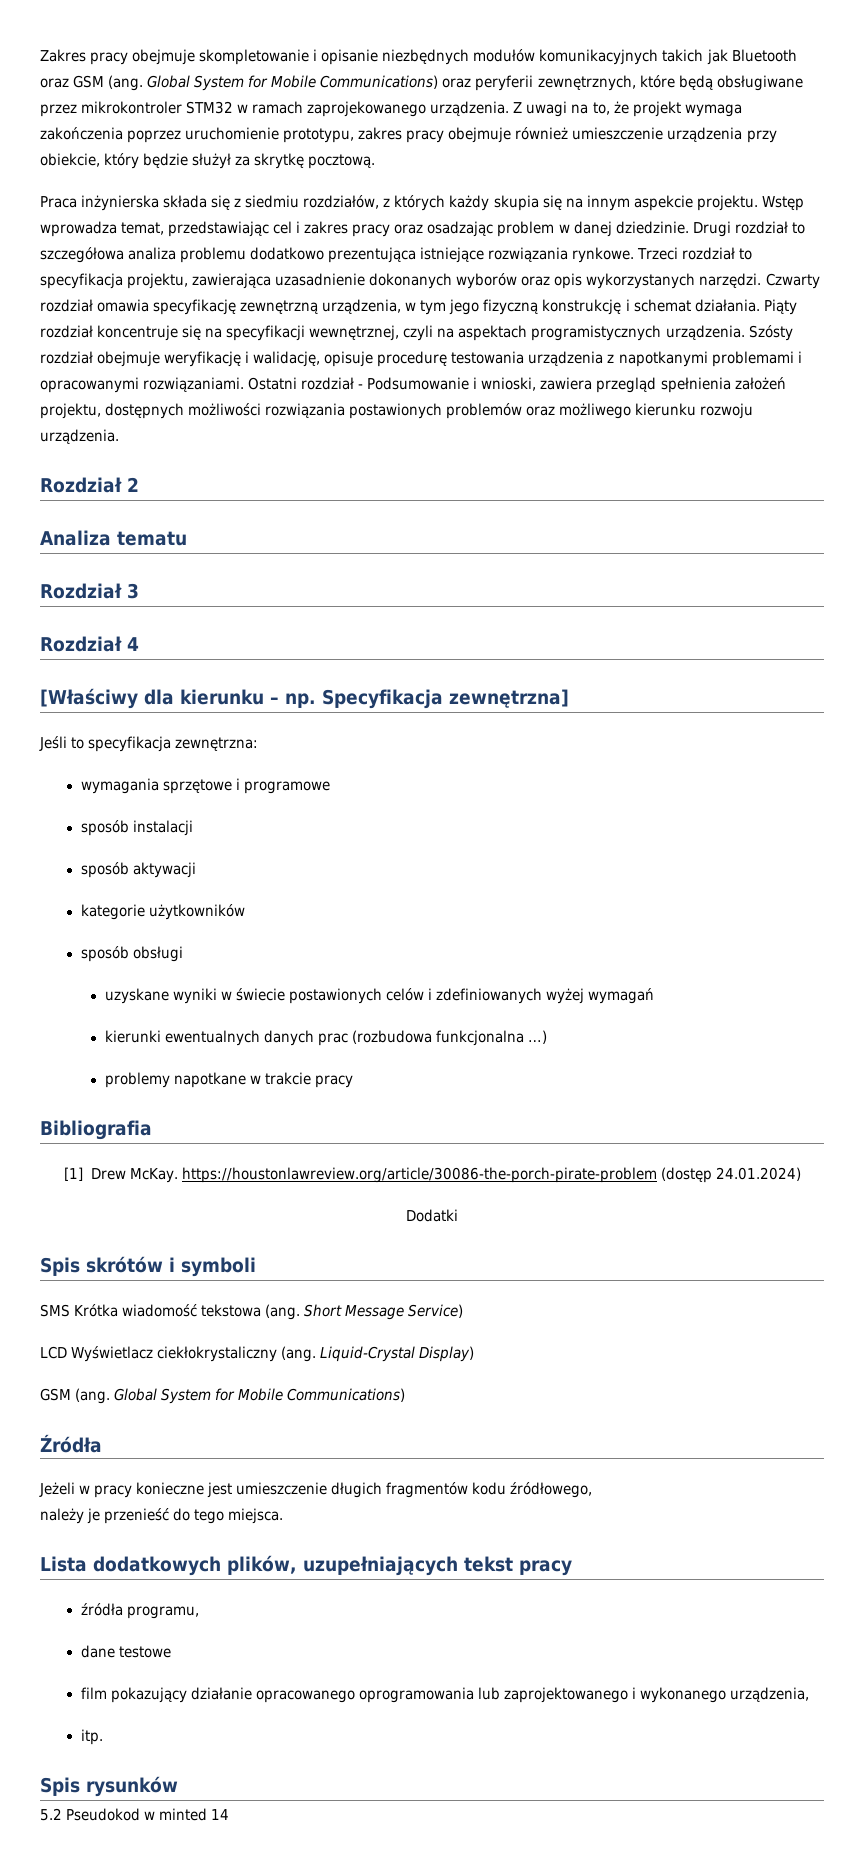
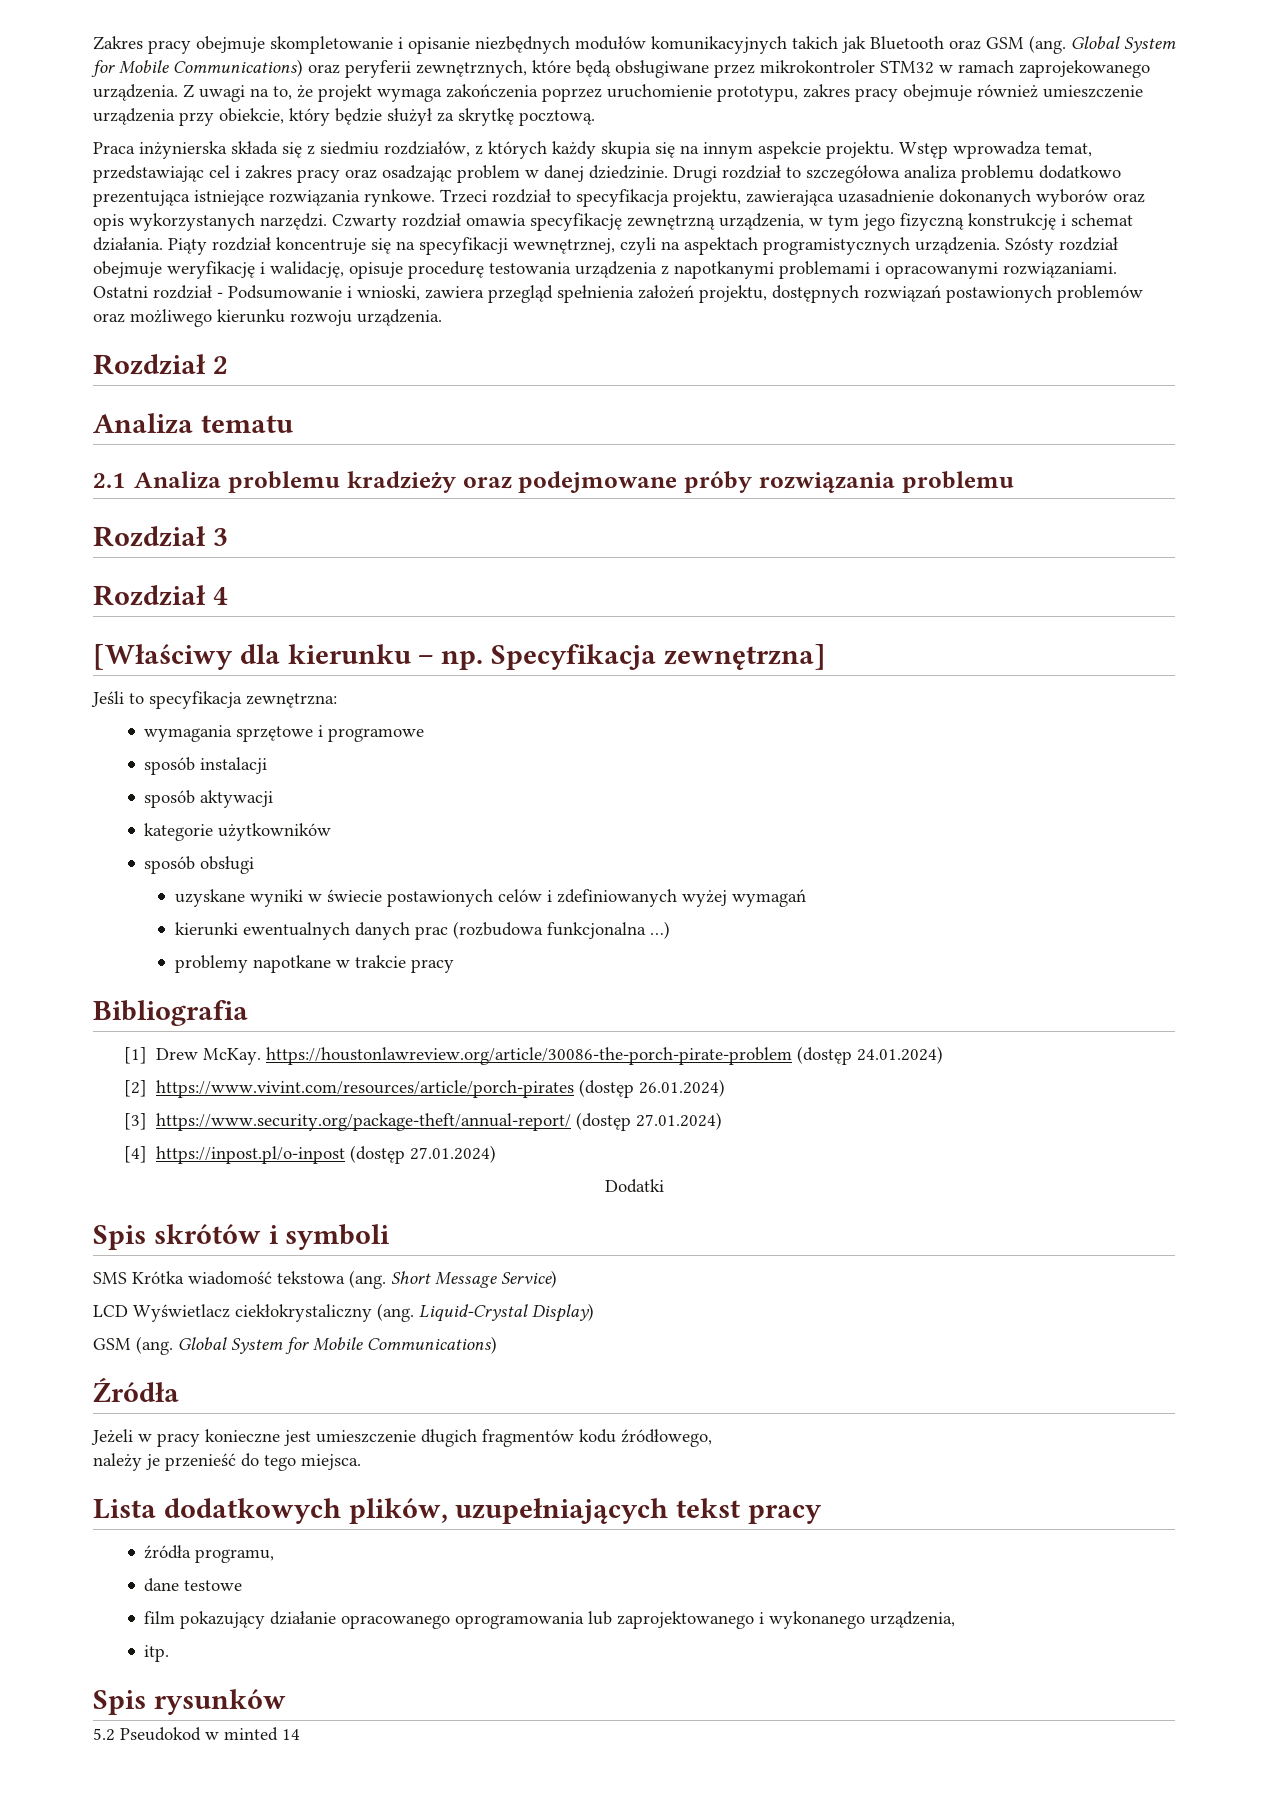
- Ostatni rozdział - Podsumowanie i wnioski, zawiera przegląd spełnienia założeń projektu, dostępnych możliwości rozwiązania postawionych problemów oraz możliwego kierunku rozwoju urządzenia.
+ Ostatni rozdział - Podsumowanie i wnioski, zawiera przegląd spełnienia założeń projektu, dostępnych rozwiązań postawionych problemów oraz możliwego kierunku rozwoju urządzenia.
+ 2.1 Analiza problemu kradzieży oraz podejmowane próby rozwiązania problemu
+ [2] https://www.vivint.com/resources/article/porch-pirates (dostęp 26.01.2024)
+ [3] https://www.security.org/package-theft/annual-report/ (dostęp 27.01.2024)
+ [4] https://inpost.pl/o-inpost (dostęp 27.01.2024)

